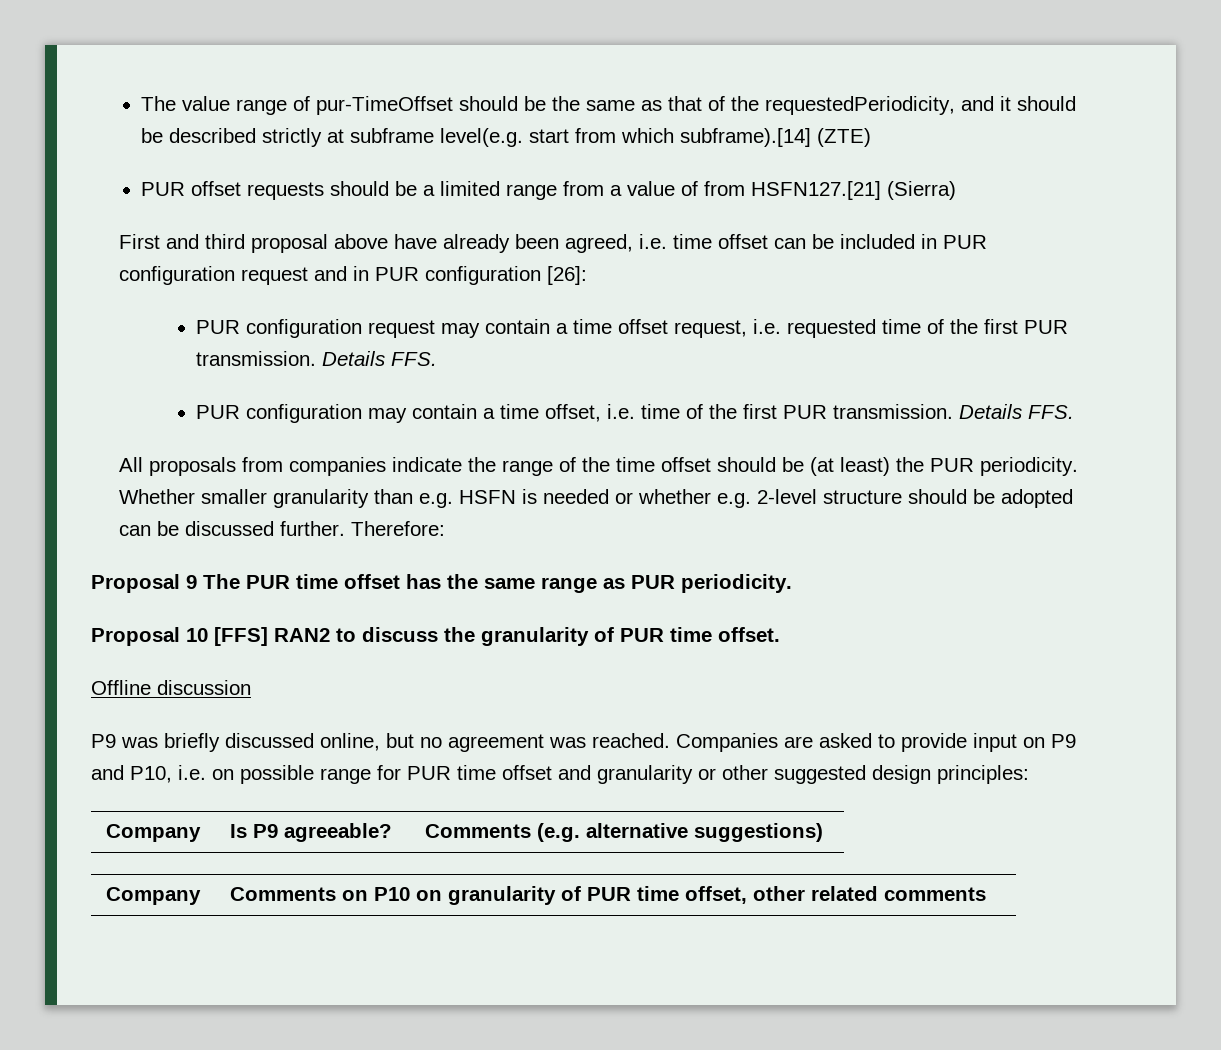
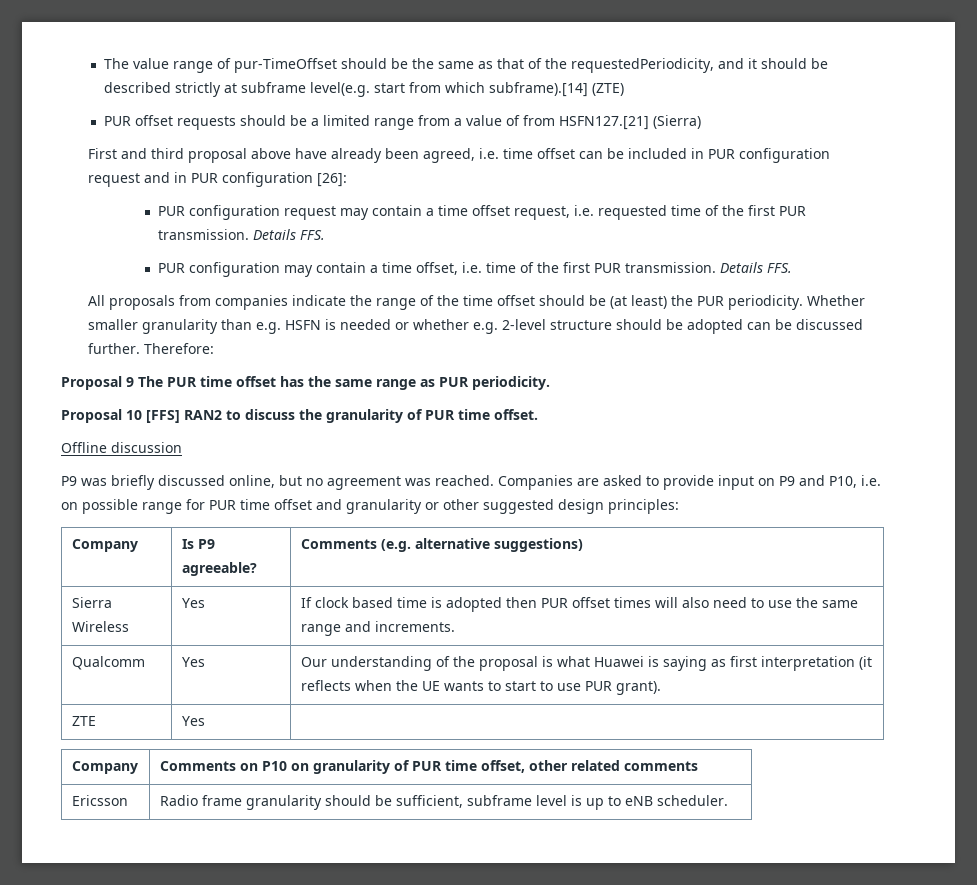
+ Sierra Wireless | Yes | If clock based time is adopted then PUR offset times will also need to use the same range and increments.
+ Qualcomm | Yes | Our understanding of the proposal is what Huawei is saying as first interpretation (it reflects when the UE wants to start to use PUR grant).
+ ZTE | Yes |
+ Ericsson | Radio frame granularity should be sufficient, subframe level is up to eNB scheduler.

